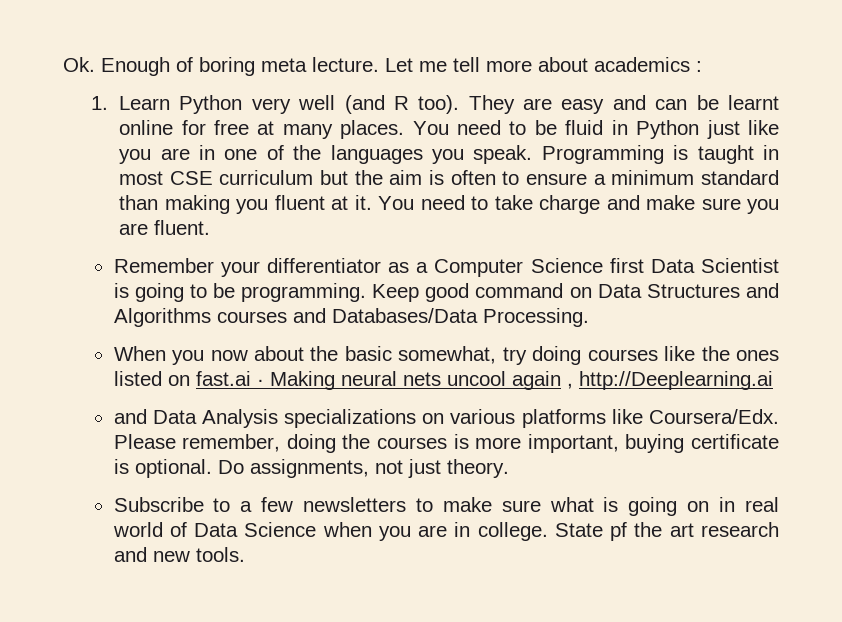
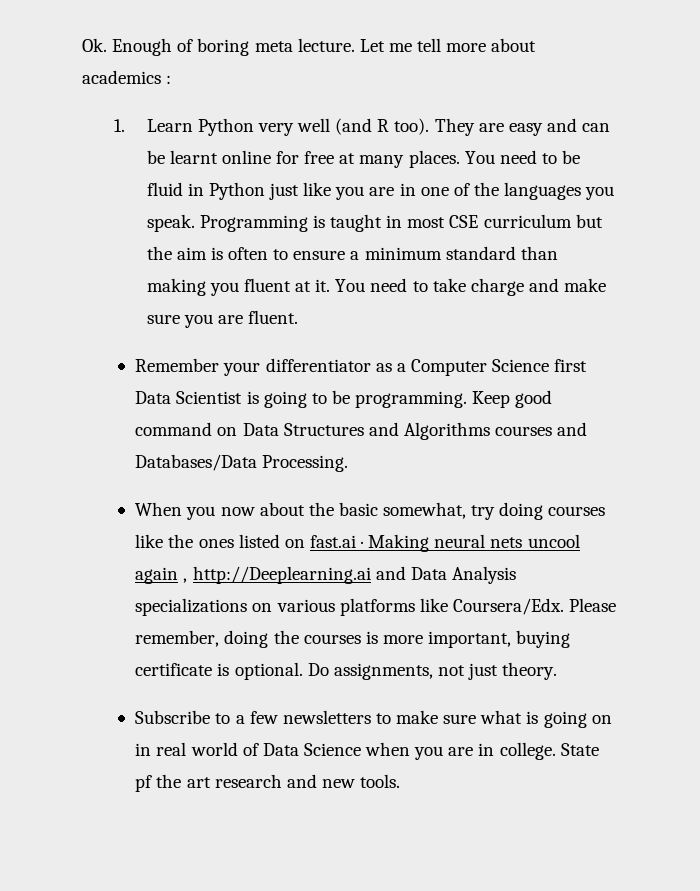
- When you now about the basic somewhat, try doing courses like the ones listed on fast.ai · Making neural nets uncool again , http://Deeplearning.ai
- and Data Analysis specializations on various platforms like Coursera/Edx.
+ When you now about the basic somewhat, try doing courses like the ones listed on fast.ai · Making neural nets uncool again , http://Deeplearning.ai and Data Analysis specializations on various platforms like Coursera/Edx.

